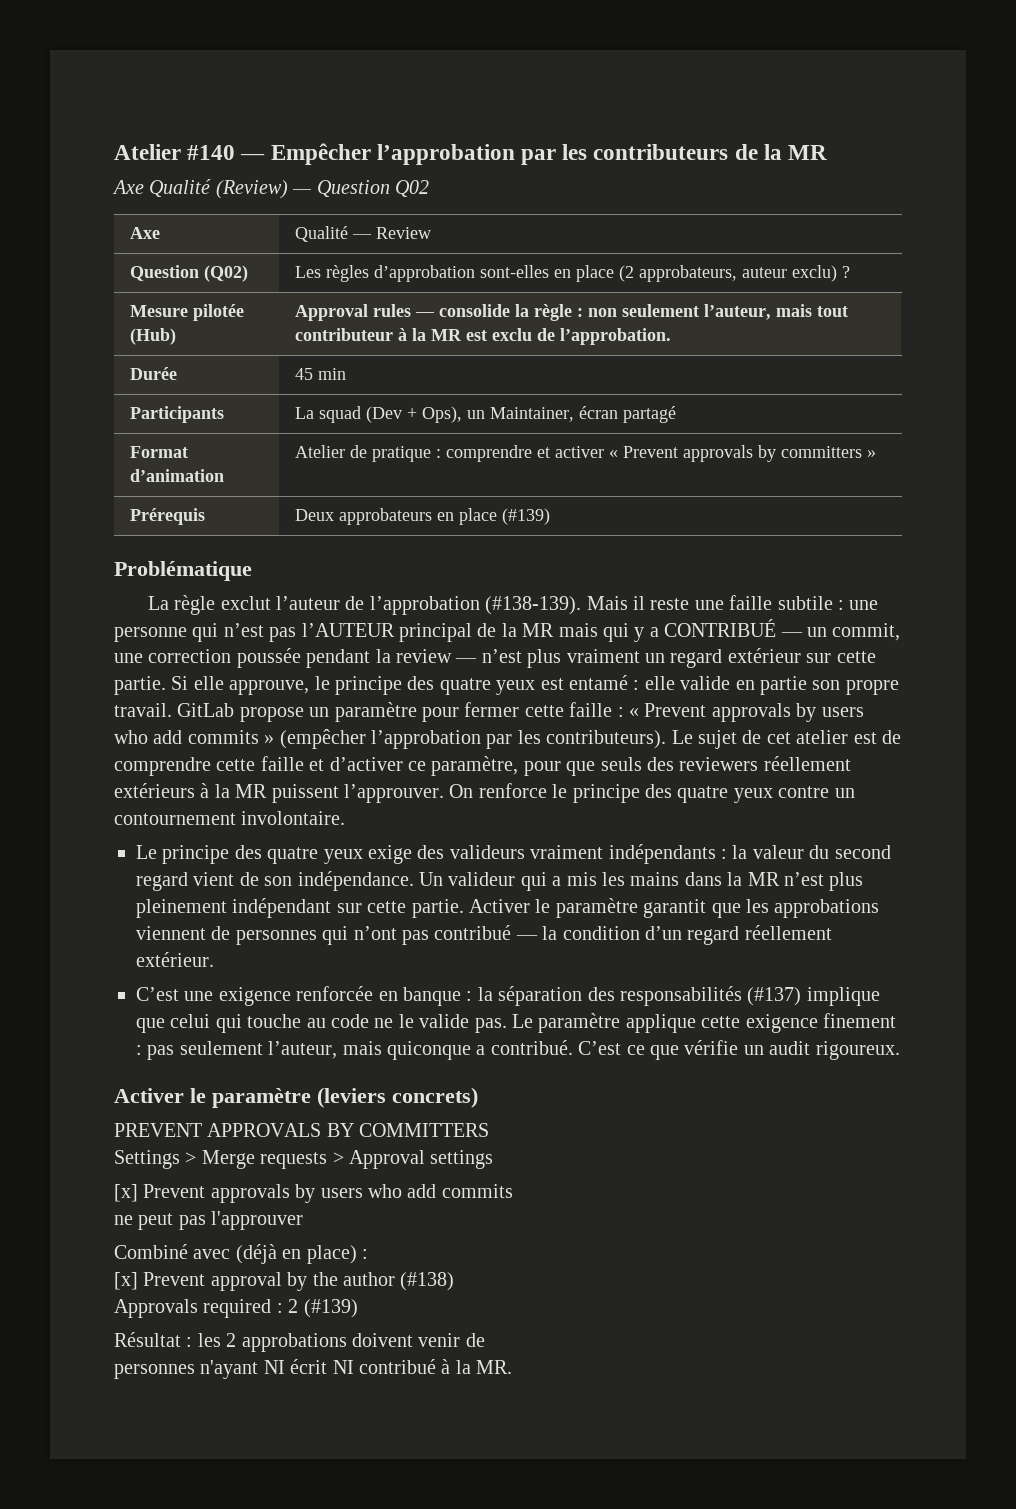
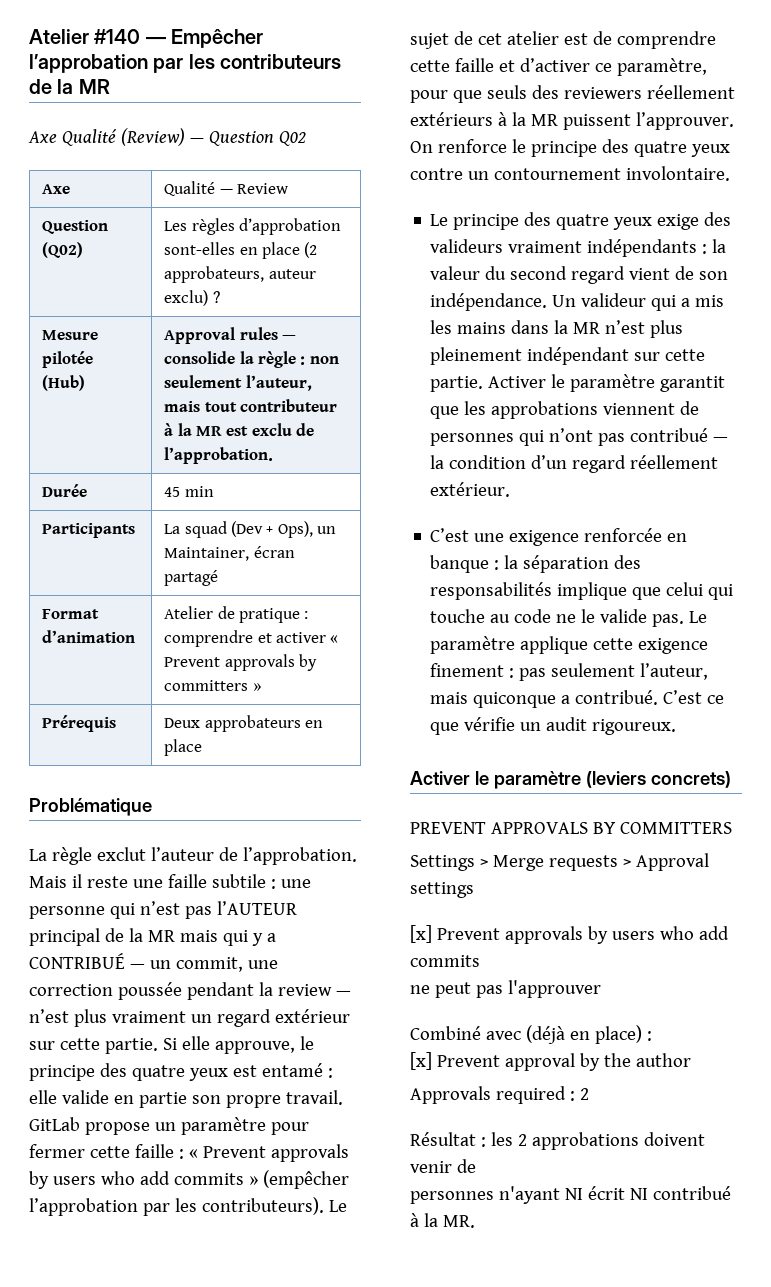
- Prérequis | Deux approbateurs en place (#139)
+ Prérequis | Deux approbateurs en place
- La règle exclut l’auteur de l’approbation (#138-139).
+ La règle exclut l’auteur de l’approbation.
- C’est une exigence renforcée en banque : la séparation des responsabilités (#137) implique que celui qui touche au code ne le valide pas.
+ C’est une exigence renforcée en banque : la séparation des responsabilités implique que celui qui touche au code ne le valide pas.
- [x] Prevent approval by the author (#138)
+ [x] Prevent approval by the author
- Approvals required : 2 (#139)
+ Approvals required : 2

